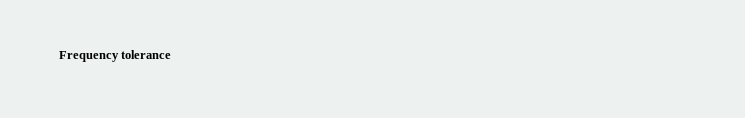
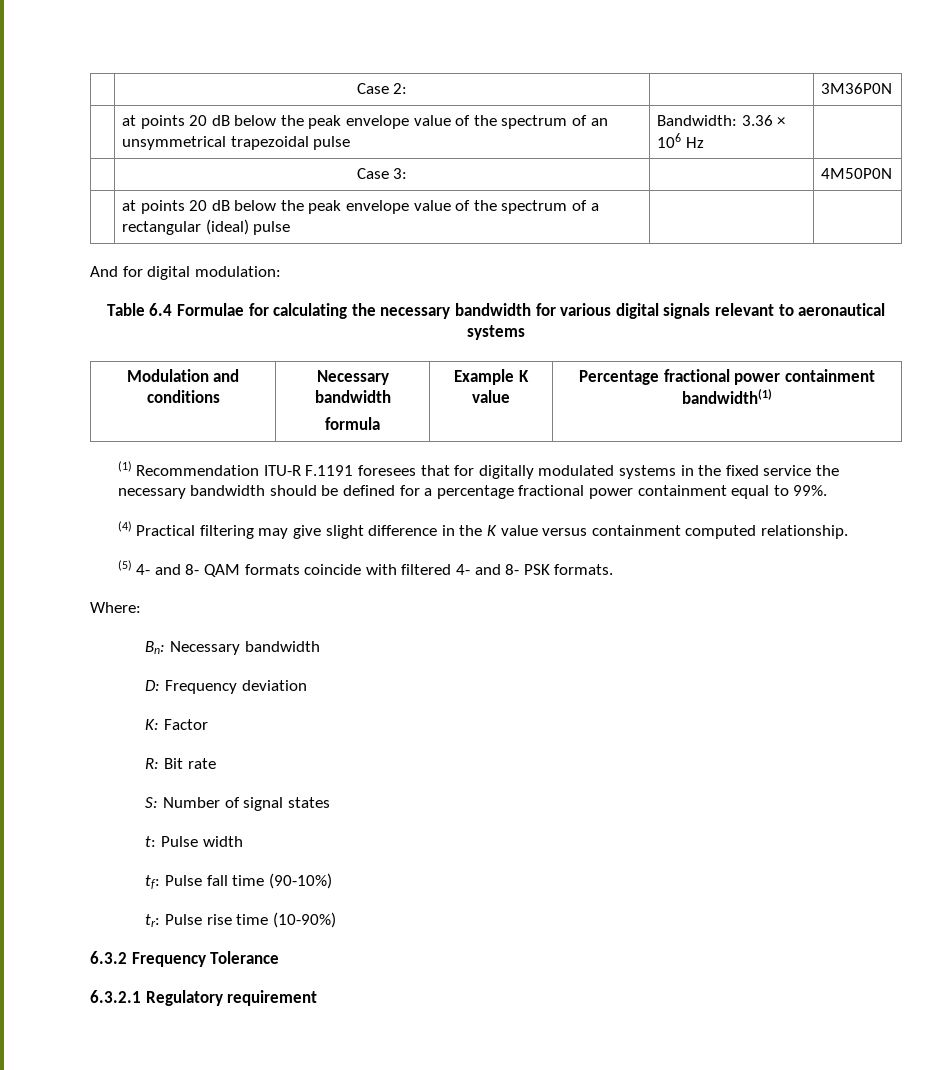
- Frequency tolerance
+ | Case 2: | | 3M36P0N
+ | at points 20 dB below the peak envelope value of the spectrum of an unsymmetrical trapezoidal pulse | Bandwidth: 3.36 × 106 Hz |
+ | Case 3: | | 4M50P0N
+ | at points 20 dB below the peak envelope value of the spectrum of a rectangular (ideal) pulse | |
+ And for digital modulation:
+ Table 6.4 Formulae for calculating the necessary bandwidth for various digital signals relevant to aeronautical systems
+ Modulation and conditions | Necessary bandwidth
+ formula | Example K value | Percentage fractional power containment bandwidth(1)
+ (1) Recommendation ITU-R F.1191 foresees that for digitally modulated systems in the fixed service the necessary bandwidth should be defined for a percentage fractional power containment equal to 99%.
+ (4) Practical filtering may give slight difference in the K value versus containment computed relationship.
+ (5) 4- and 8- QAM formats coincide with filtered 4- and 8- PSK formats.
+ Where:
+ Bn: Necessary bandwidth
+ D: Frequency deviation
+ K: Factor
+ R: Bit rate
+ S: Number of signal states
+ t: Pulse width
+ tf: Pulse fall time (90-10%)
+ tr: Pulse rise time (10-90%)
+ 6.3.2 Frequency Tolerance
+ 6.3.2.1 Regulatory requirement

